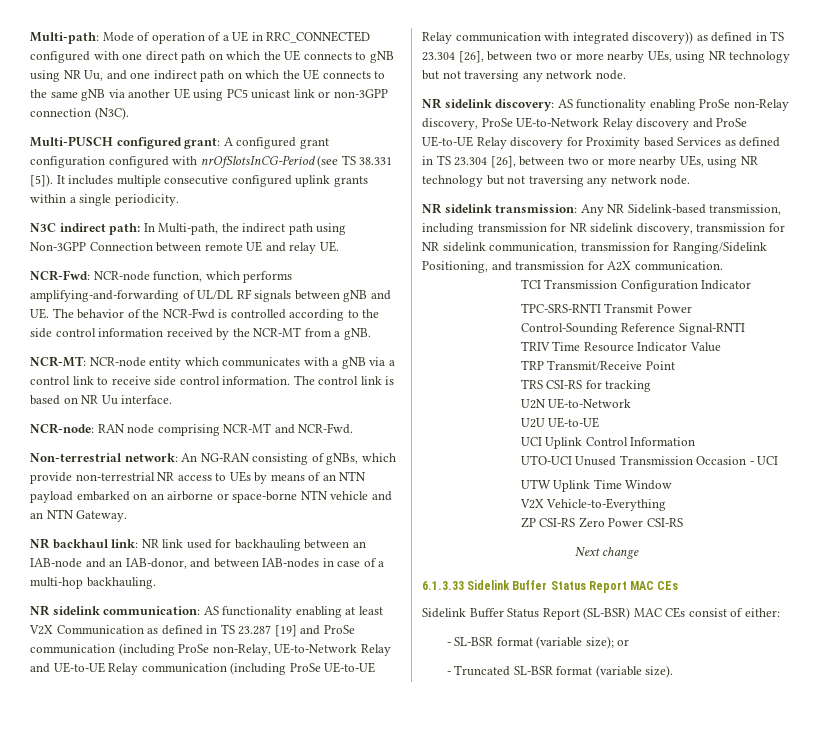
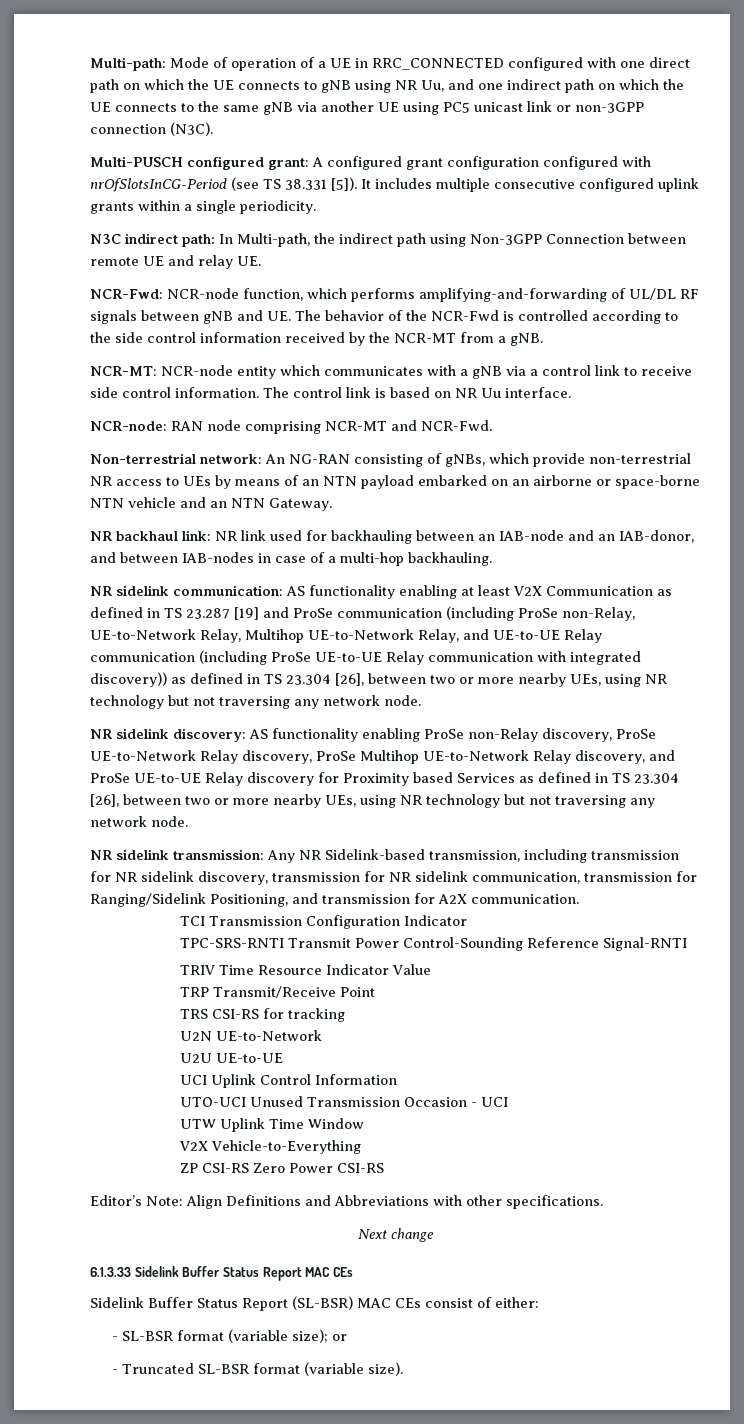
- NR sidelink communication: AS functionality enabling at least V2X Communication as defined in TS 23.287 [19] and ProSe communication (including ProSe non-Relay, UE-to-Network Relay and UE-to-UE Relay communication (including ProSe UE-to-UE Relay communication with integrated discovery)) as defined in TS 23.304 [26], between two or more nearby UEs, using NR technology but not traversing any network node.
+ NR sidelink communication: AS functionality enabling at least V2X Communication as defined in TS 23.287 [19] and ProSe communication (including ProSe non-Relay, UE-to-Network Relay, Multihop UE-to-Network Relay, and UE-to-UE Relay communication (including ProSe UE-to-UE Relay communication with integrated discovery)) as defined in TS 23.304 [26], between two or more nearby UEs, using NR technology but not traversing any network node.
- NR sidelink discovery: AS functionality enabling ProSe non-Relay discovery, ProSe UE-to-Network Relay discovery and ProSe UE-to-UE Relay discovery for Proximity based Services as defined in TS 23.304 [26], between two or more nearby UEs, using NR technology but not traversing any network node.
+ NR sidelink discovery: AS functionality enabling ProSe non-Relay discovery, ProSe UE-to-Network Relay discovery, ProSe Multihop UE-to-Network Relay discovery, and ProSe UE-to-UE Relay discovery for Proximity based Services as defined in TS 23.304 [26], between two or more nearby UEs, using NR technology but not traversing any network node.
+ Editor’s Note: Align Definitions and Abbreviations with other specifications.

